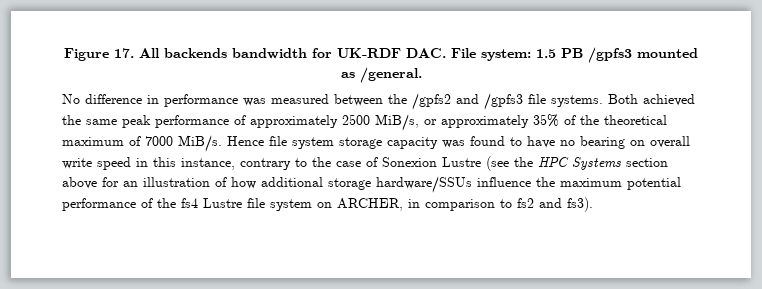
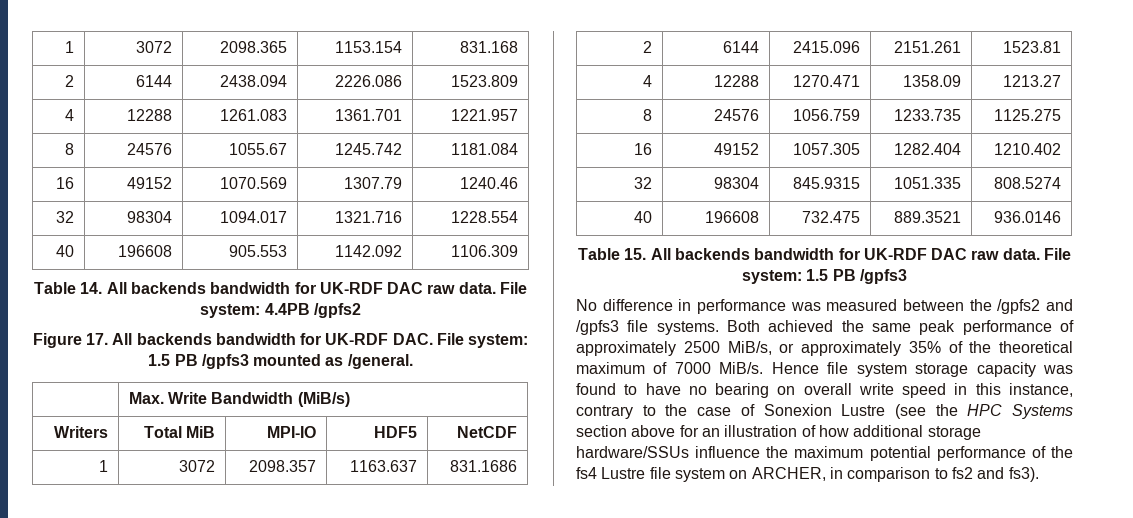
+ 1 | 3072 | 2098.365 | 1153.154 | 831.168
+ 2 | 6144 | 2438.094 | 2226.086 | 1523.809
+ 4 | 12288 | 1261.083 | 1361.701 | 1221.957
+ 8 | 24576 | 1055.67 | 1245.742 | 1181.084
+ 16 | 49152 | 1070.569 | 1307.79 | 1240.46
+ 32 | 98304 | 1094.017 | 1321.716 | 1228.554
+ 40 | 196608 | 905.553 | 1142.092 | 1106.309
+ Table 14. All backends bandwidth for UK-RDF DAC raw data. File system: 4.4PB /gpfs2
+ | Max. Write Bandwidth (MiB/s)
+ Writers | Total MiB | MPI-IO | HDF5 | NetCDF
+ 1 | 3072 | 2098.357 | 1163.637 | 831.1686
+ 2 | 6144 | 2415.096 | 2151.261 | 1523.81
+ 4 | 12288 | 1270.471 | 1358.09 | 1213.27
+ 8 | 24576 | 1056.759 | 1233.735 | 1125.275
+ 16 | 49152 | 1057.305 | 1282.404 | 1210.402
+ 32 | 98304 | 845.9315 | 1051.335 | 808.5274
+ 40 | 196608 | 732.475 | 889.3521 | 936.0146
+ Table 15. All backends bandwidth for UK-RDF DAC raw data. File system: 1.5 PB /gpfs3

